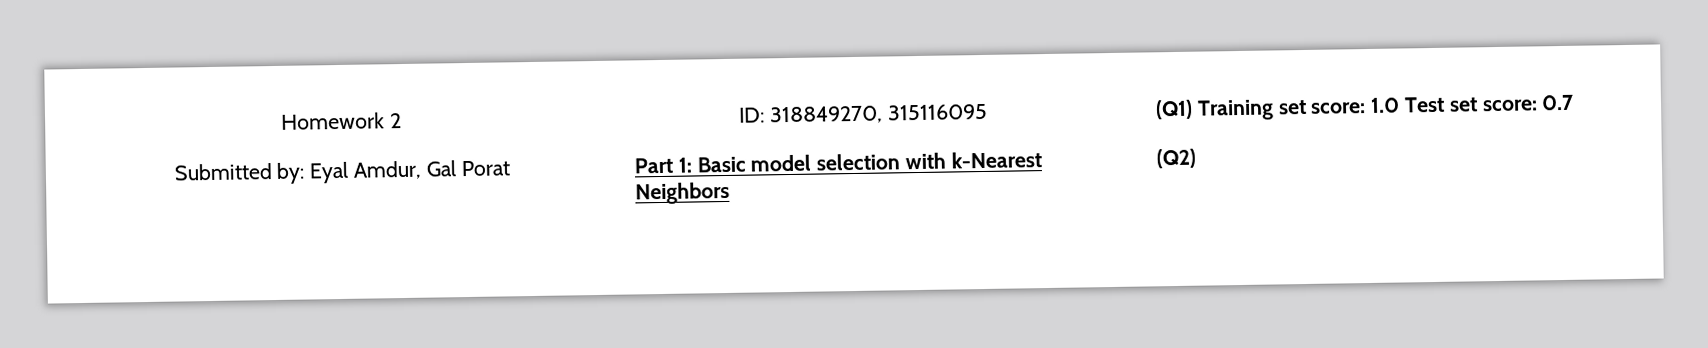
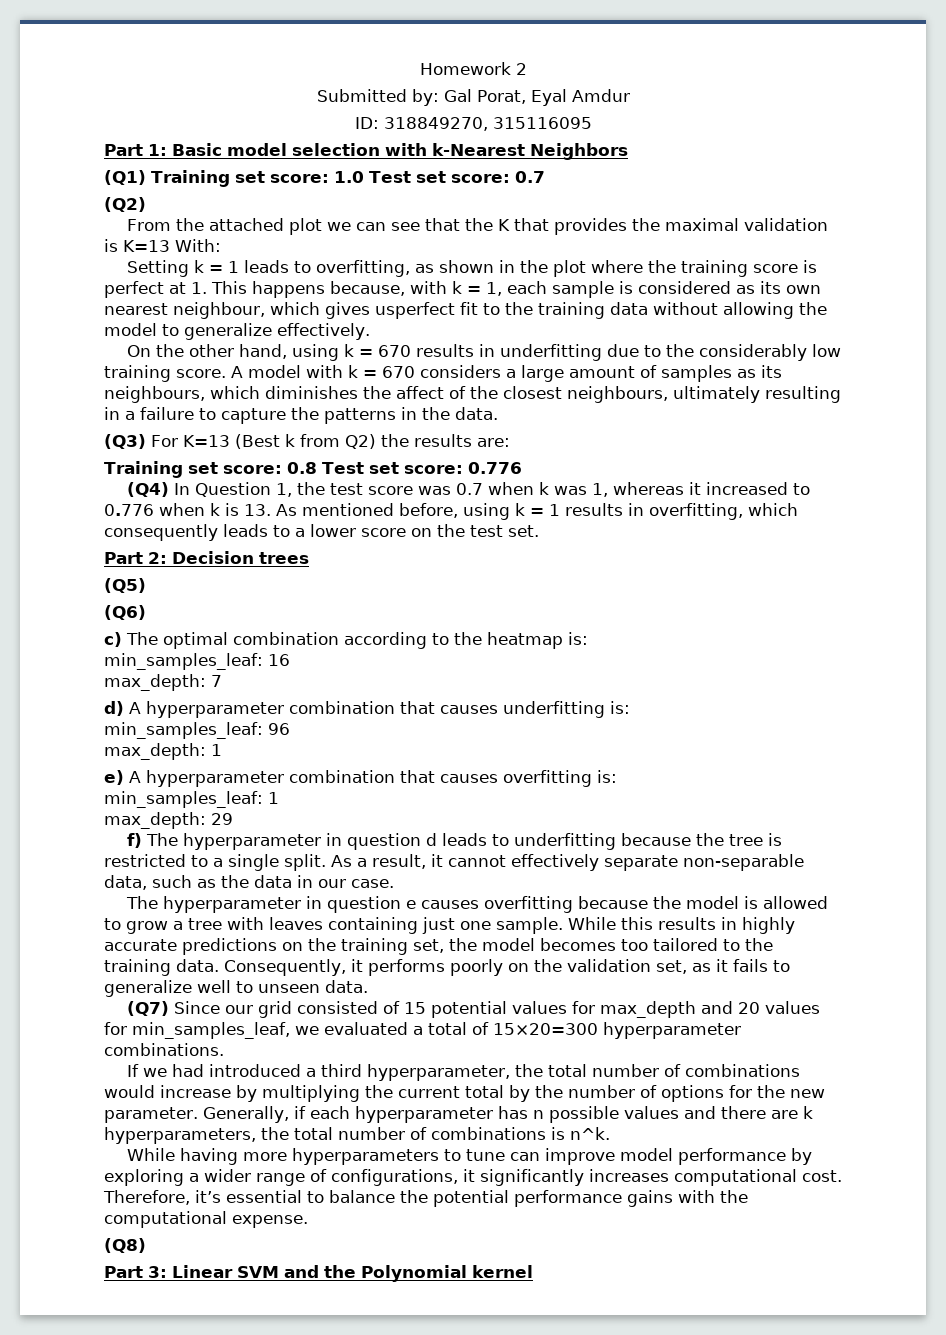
- Submitted by: Eyal Amdur, Gal Porat
+ Submitted by: Gal Porat, Eyal Amdur
+ From the attached plot we can see that the K that provides the maximal validation is K=13 With:
+ Setting k = 1 leads to overfitting, as shown in the plot where the training score is perfect at 1. This happens because, with k = 1, each sample is considered as its own nearest neighbour, which gives usperfect fit to the training data without allowing the model to generalize effectively.
+ On the other hand, using k = 670 results in underfitting due to the considerably low training score. A model with k = 670 considers a large amount of samples as its neighbours, which diminishes the affect of the closest neighbours, ultimately resulting in a failure to capture the patterns in the data.
+ (Q3) For K=13 (Best k from Q2) the results are:
+ Training set score: 0.8 Test set score: 0.776
+ (Q4) In Question 1, the test score was 0.7 when k was 1, whereas it increased to 0.776 when k is 13. As mentioned before, using k = 1 results in overfitting, which consequently leads to a lower score on the test set.
+ Part 2: Decision trees
+ (Q5)
+ (Q6)
+ c) The optimal combination according to the heatmap is:
+ min_samples_leaf: 16
+ max_depth: 7
+ d) A hyperparameter combination that causes underfitting is:
+ min_samples_leaf: 96
+ max_depth: 1
+ e) A hyperparameter combination that causes overfitting is:
+ min_samples_leaf: 1
+ max_depth: 29
+ f) The hyperparameter in question d leads to underfitting because the tree is restricted to a single split. As a result, it cannot effectively separate non-separable data, such as the data in our case.
+ The hyperparameter in question e causes overfitting because the model is allowed to grow a tree with leaves containing just one sample. While this results in highly accurate predictions on the training set, the model becomes too tailored to the training data. Consequently, it performs poorly on the validation set, as it fails to generalize well to unseen data.
+ (Q7) Since our grid consisted of 15 potential values for max_depth and 20 values for min_samples_leaf, we evaluated a total of 15×20=300 hyperparameter combinations.
+ If we had introduced a third hyperparameter, the total number of combinations would increase by multiplying the current total by the number of options for the new parameter. Generally, if each hyperparameter has n possible values and there are k hyperparameters, the total number of combinations is n^k.
+ While having more hyperparameters to tune can improve model performance by exploring a wider range of configurations, it significantly increases computational cost. Therefore, it’s essential to balance the potential performance gains with the computational expense.
+ (Q8)
+ Part 3: Linear SVM and the Polynomial kernel

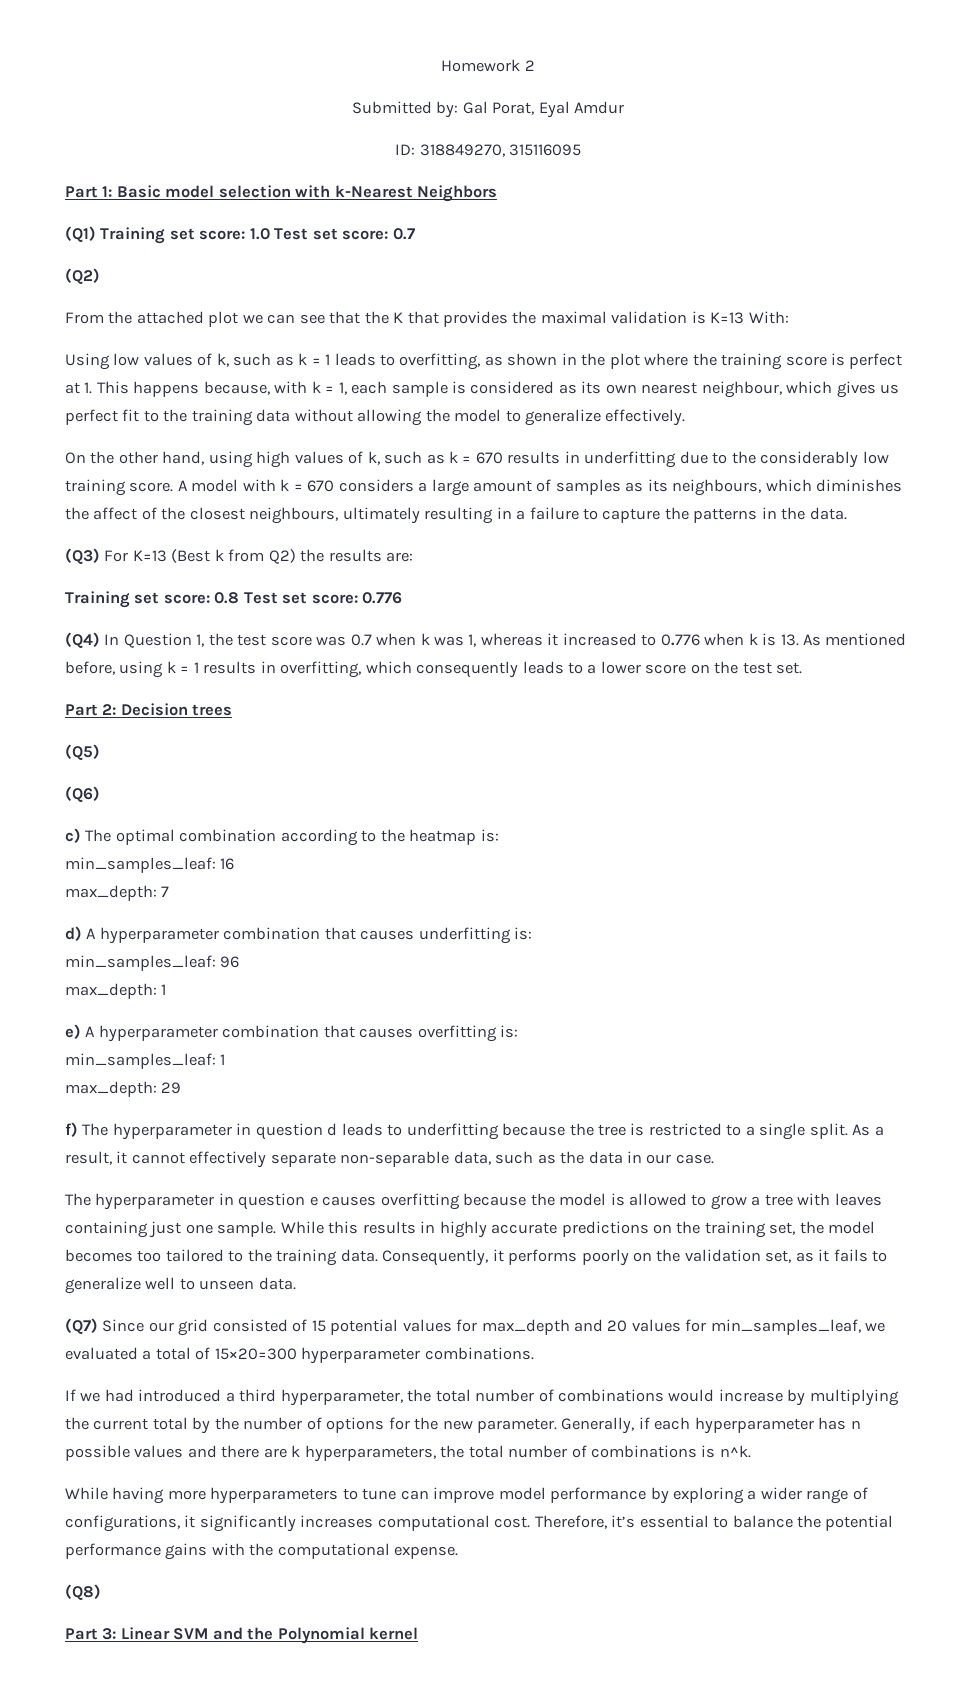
- Setting k = 1 leads to overfitting, as shown in the plot where the training score is perfect at 1. This happens because, with k = 1, each sample is considered as its own nearest neighbour, which gives usperfect fit to the training data without allowing the model to generalize effectively.
+ Using low values of k, such as k = 1 leads to overfitting, as shown in the plot where the training score is perfect at 1. This happens because, with k = 1, each sample is considered as its own nearest neighbour, which gives us perfect fit to the training data without allowing the model to generalize effectively.
- On the other hand, using k = 670 results in underfitting due to the considerably low training score.
+ On the other hand, using high values of k, such as k = 670 results in underfitting due to the considerably low training score.

